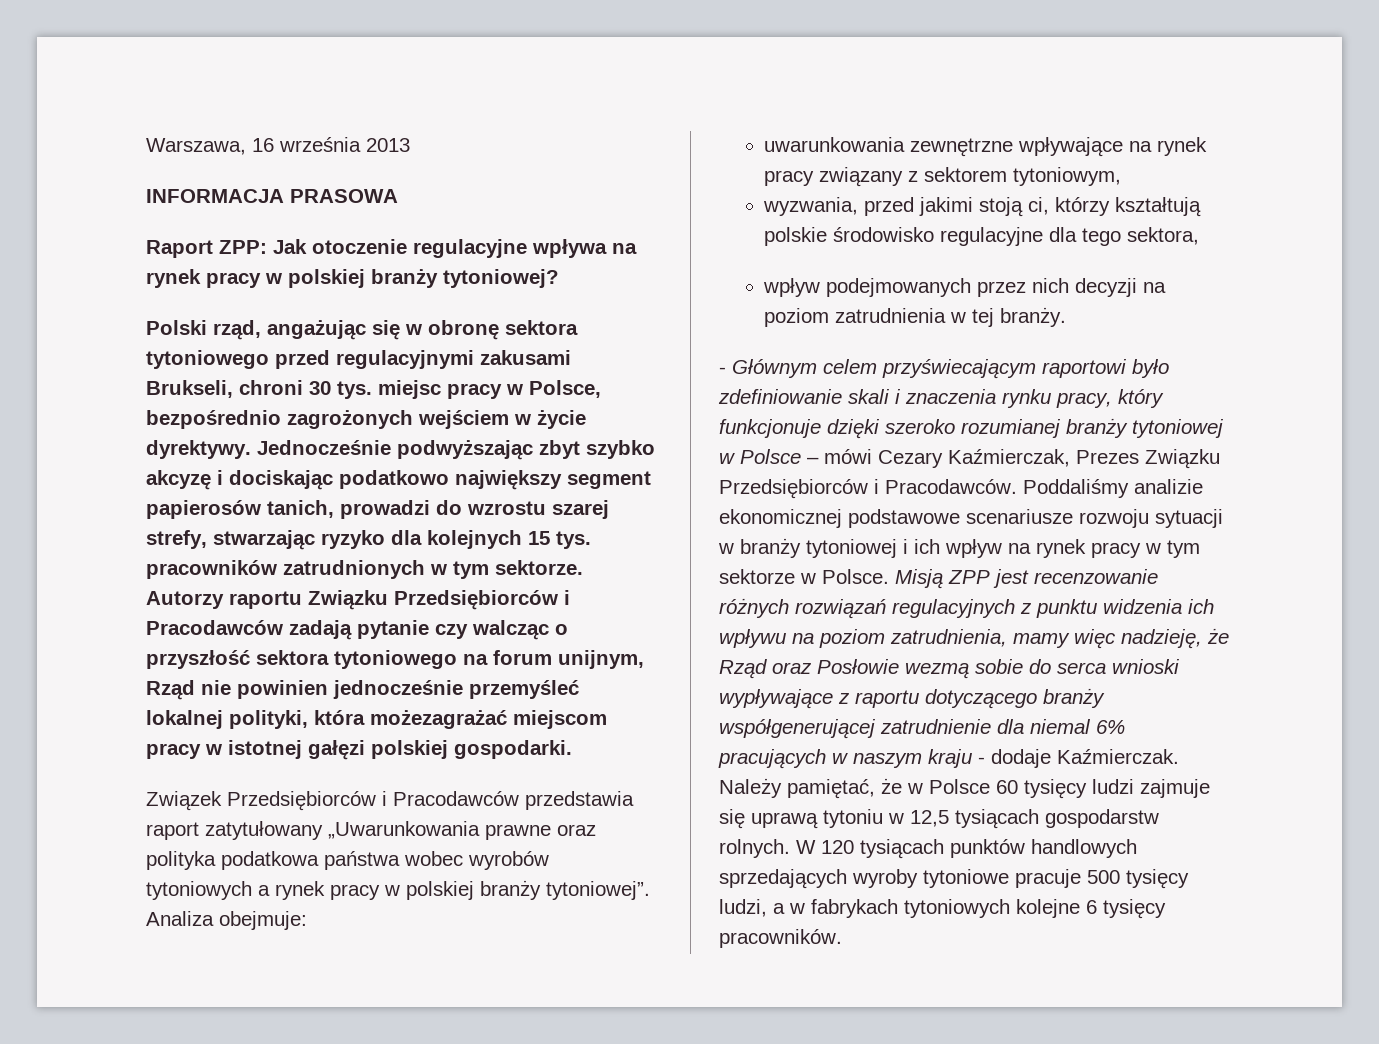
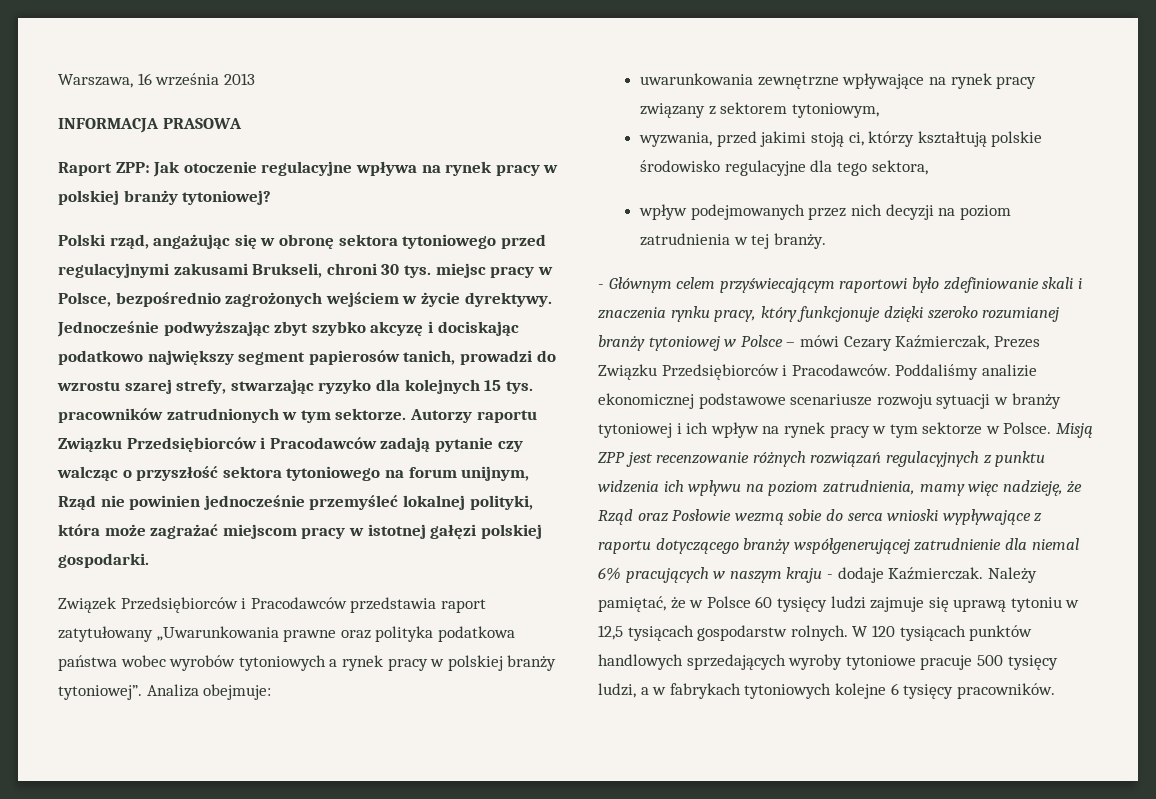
- Autorzy raportu Związku Przedsiębiorców i Pracodawców zadają pytanie czy walcząc o przyszłość sektora tytoniowego na forum unijnym, Rząd nie powinien jednocześnie przemyśleć lokalnej polityki, która możezagrażać miejscom pracy w istotnej gałęzi polskiej gospodarki.
+ Autorzy raportu Związku Przedsiębiorców i Pracodawców zadają pytanie czy walcząc o przyszłość sektora tytoniowego na forum unijnym, Rząd nie powinien jednocześnie przemyśleć lokalnej polityki, która może zagrażać miejscom pracy w istotnej gałęzi polskiej gospodarki.

